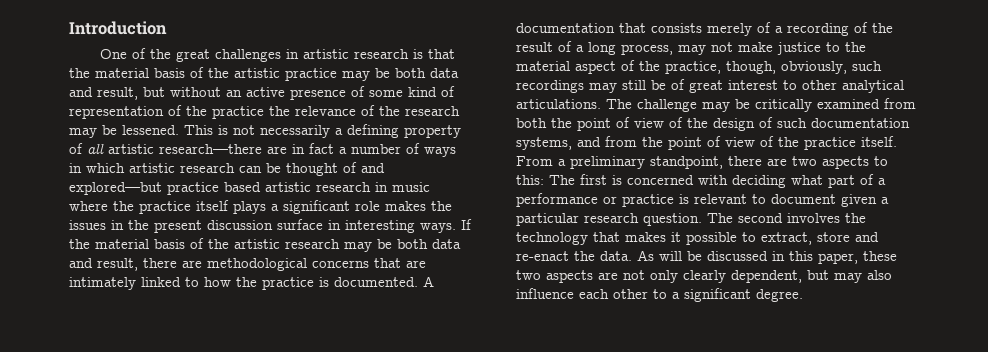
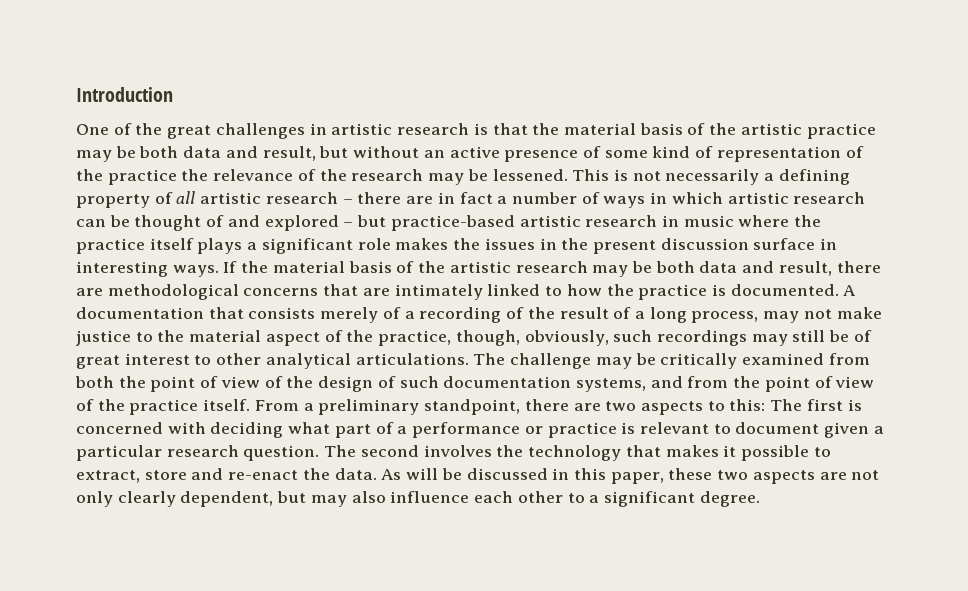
- This is not necessarily a defining property of all artistic research—there are in fact a number of ways in which artistic research can be thought of and explored—but practice based artistic research in music where the practice itself plays a significant role makes the issues in the present discussion surface in interesting ways.
+ This is not necessarily a defining property of all artistic research – there are in fact a number of ways in which artistic research can be thought of and explored – but practice-based artistic research in music where the practice itself plays a significant role makes the issues in the present discussion surface in interesting ways.

